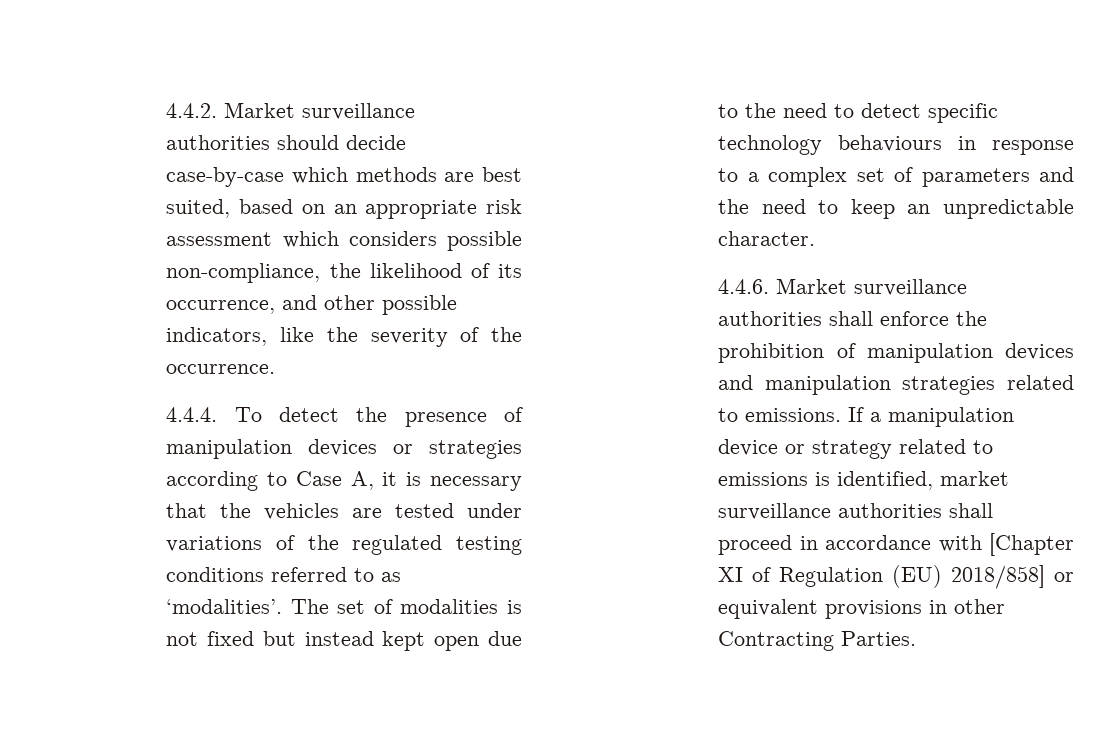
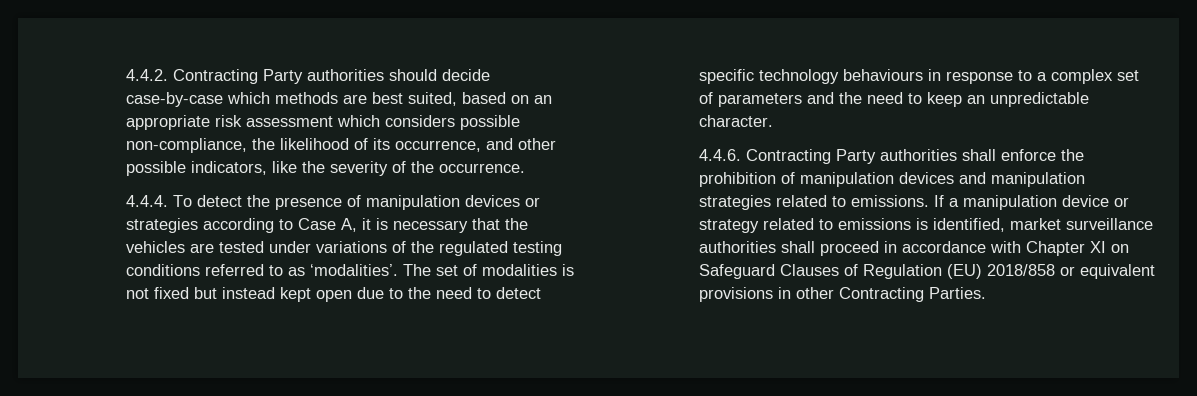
- 4.4.2. Market surveillance authorities should decide case-by-case which methods are best suited, based on an appropriate risk assessment which considers possible non-compliance, the likelihood of its occurrence, and other possible indicators, like the severity of the occurrence.
+ 4.4.2. Contracting Party authorities should decide case-by-case which methods are best suited, based on an appropriate risk assessment which considers possible non-compliance, the likelihood of its occurrence, and other possible indicators, like the severity of the occurrence.
- 4.4.6. Market surveillance authorities shall enforce the prohibition of manipulation devices and manipulation strategies related to emissions.
+ 4.4.6. Contracting Party authorities shall enforce the prohibition of manipulation devices and manipulation strategies related to emissions.
- If a manipulation device or strategy related to emissions is identified, market surveillance authorities shall proceed in accordance with [Chapter XI of Regulation (EU) 2018/858] or equivalent provisions in other Contracting Parties.
+ If a manipulation device or strategy related to emissions is identified, market surveillance authorities shall proceed in accordance with Chapter XI on Safeguard Clauses of Regulation (EU) 2018/858 or equivalent provisions in other Contracting Parties.

